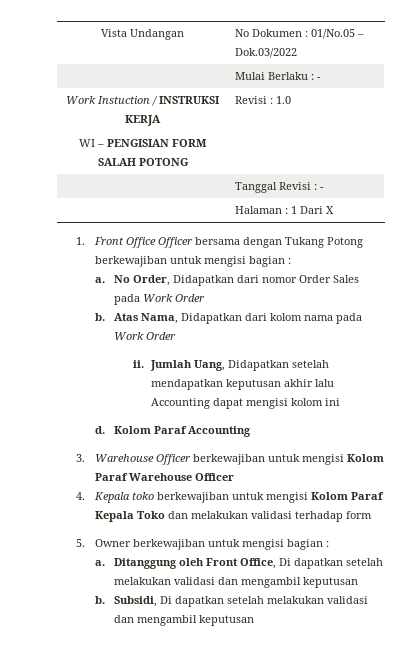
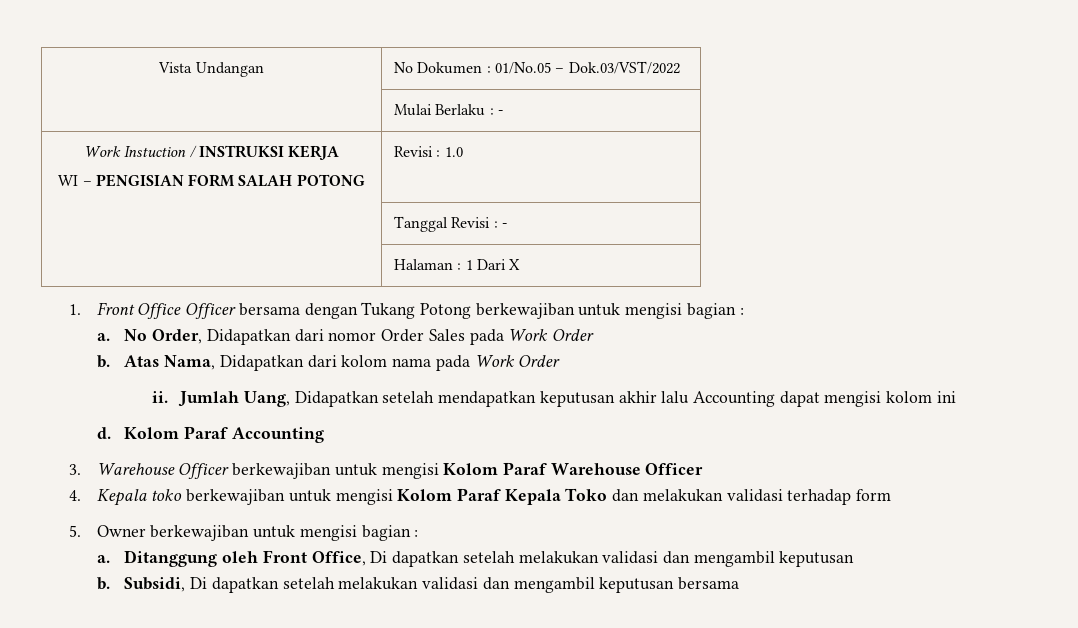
- Vista Undangan | No Dokumen : 01/No.05 – Dok.03/2022
+ Vista Undangan | No Dokumen : 01/No.05 – Dok.03/VST/2022
- Subsidi, Di dapatkan setelah melakukan validasi dan mengambil keputusan
+ Subsidi, Di dapatkan setelah melakukan validasi dan mengambil keputusan bersama

